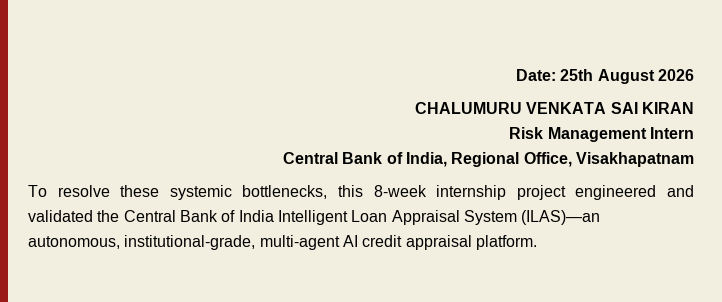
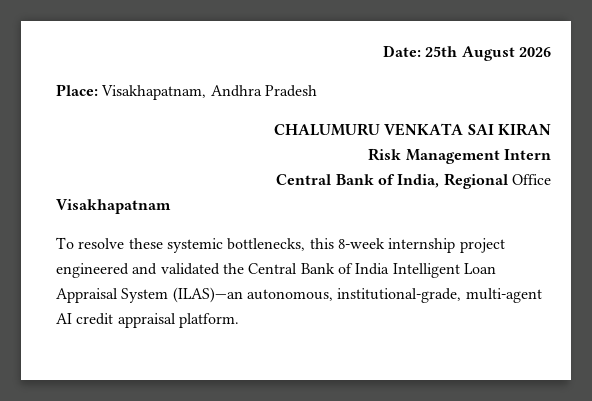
+ Place: Visakhapatnam, Andhra Pradesh
- Central Bank of India, Regional Office, Visakhapatnam
+ Central Bank of India, Regional Office
+ Visakhapatnam

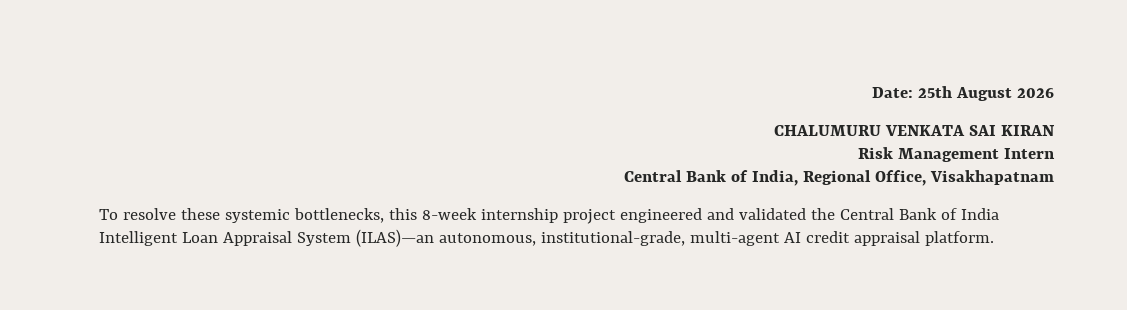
- Place: Visakhapatnam, Andhra Pradesh
- Central Bank of India, Regional Office
- Visakhapatnam
+ Central Bank of India, Regional Office, Visakhapatnam

